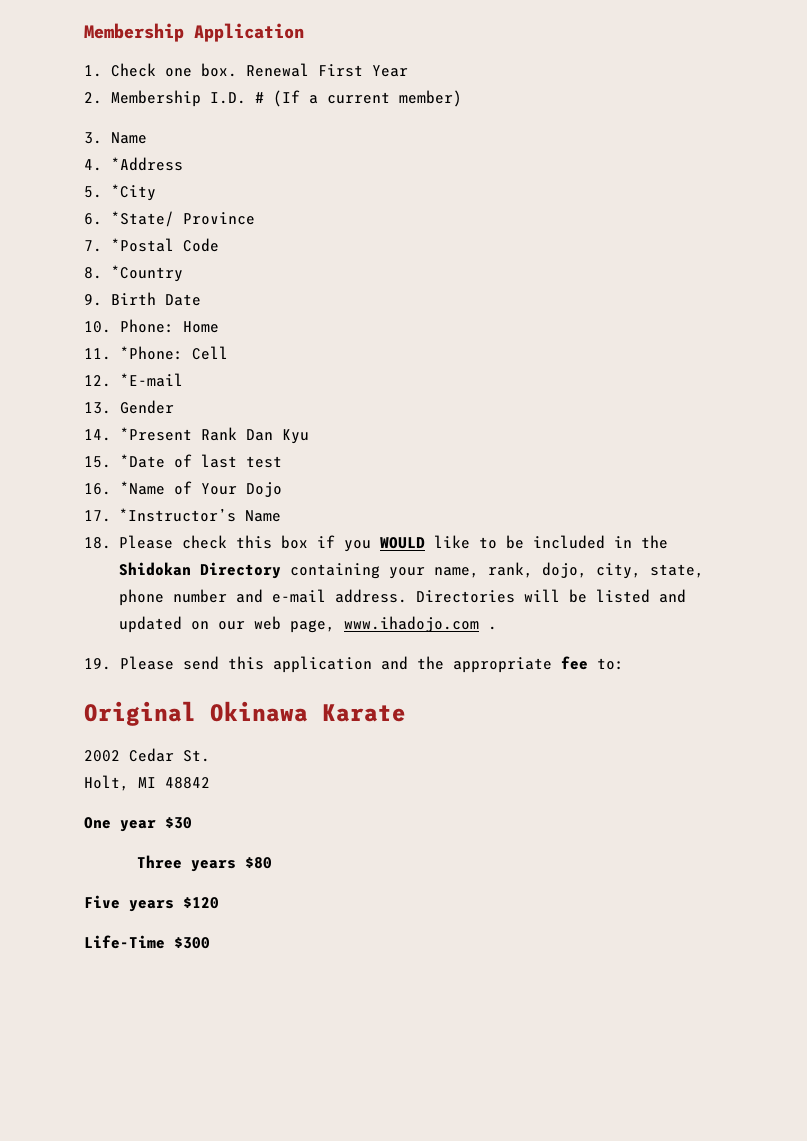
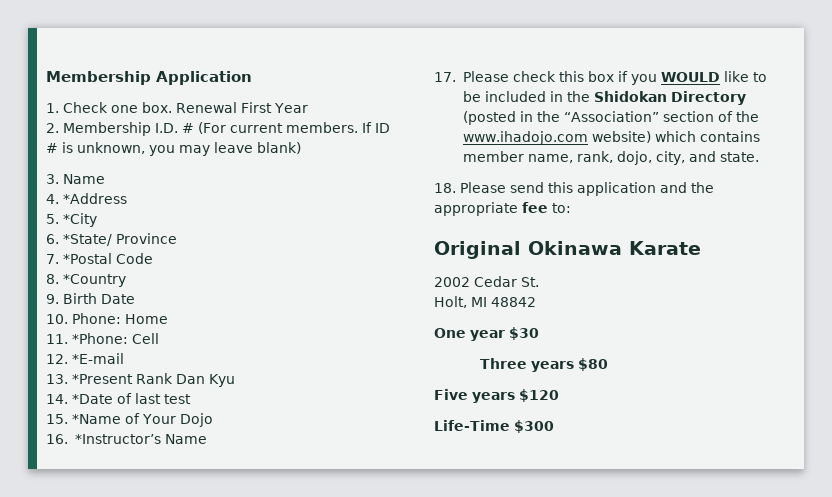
- 2. Membership I.D. # (If a current member)
+ 2. Membership I.D. # (For current members. If ID # is unknown, you may leave blank)
- 13. Gender
- 14. *Present Rank Dan Kyu
+ 13. *Present Rank Dan Kyu
- 15. *Date of last test
+ 14. *Date of last test
- 16. *Name of Your Dojo
+ 15. *Name of Your Dojo
- 17. *Instructor’s Name
+ 16. *Instructor’s Name
- 18. Please check this box if you WOULD like to be included in the Shidokan Directory containing your name, rank, dojo, city, state, phone number and e-mail address. Directories will be listed and updated on our web page, www.ihadojo.com .
- 19. Please send this application and the appropriate fee to:
+ 17. Please check this box if you WOULD like to be included in the Shidokan Directory (posted in the “Association” section of the www.ihadojo.com website) which contains member name, rank, dojo, city, and state.
+ 18. Please send this application and the appropriate fee to:

